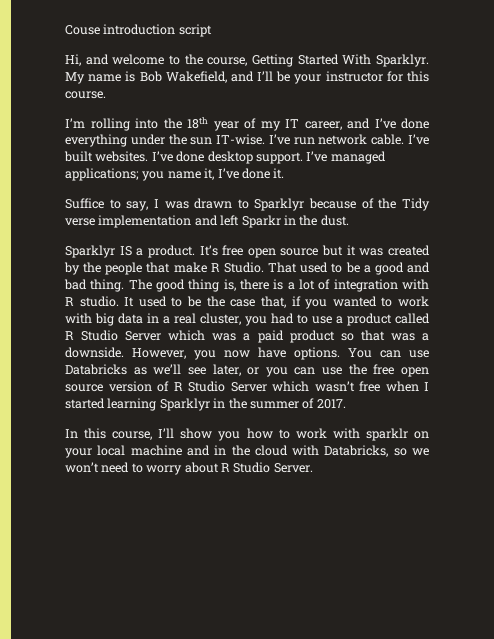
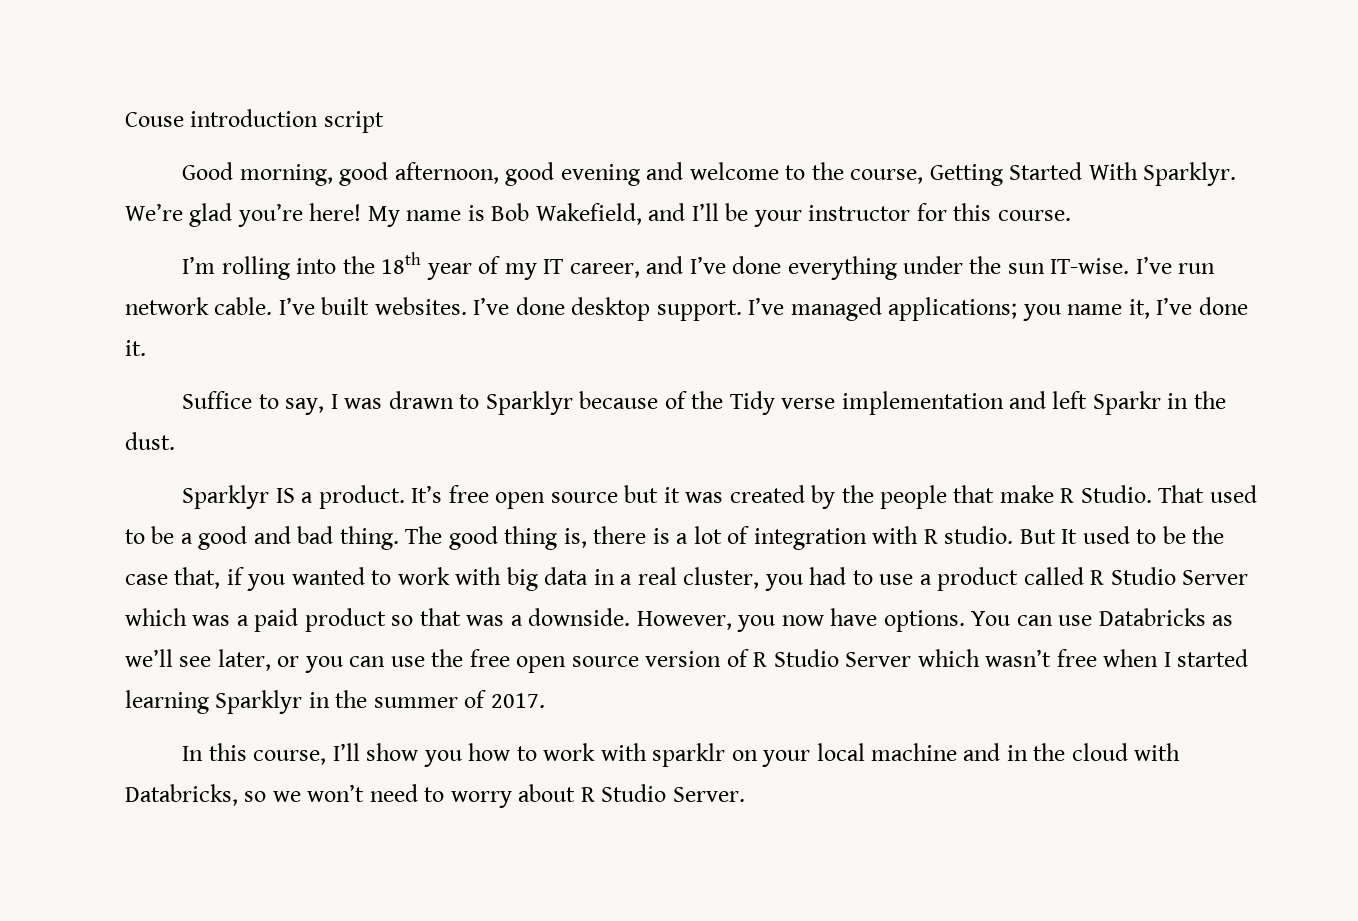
- Hi, and welcome to the course, Getting Started With Sparklyr.
+ Good morning, good afternoon, good evening and welcome to the course, Getting Started With Sparklyr.
+ We’re glad you’re here!
- It used to be the case that, if you wanted to work with big data in a real cluster, you had to use a product called R Studio Server which was a paid product so that was a downside.
+ But It used to be the case that, if you wanted to work with big data in a real cluster, you had to use a product called R Studio Server which was a paid product so that was a downside.

